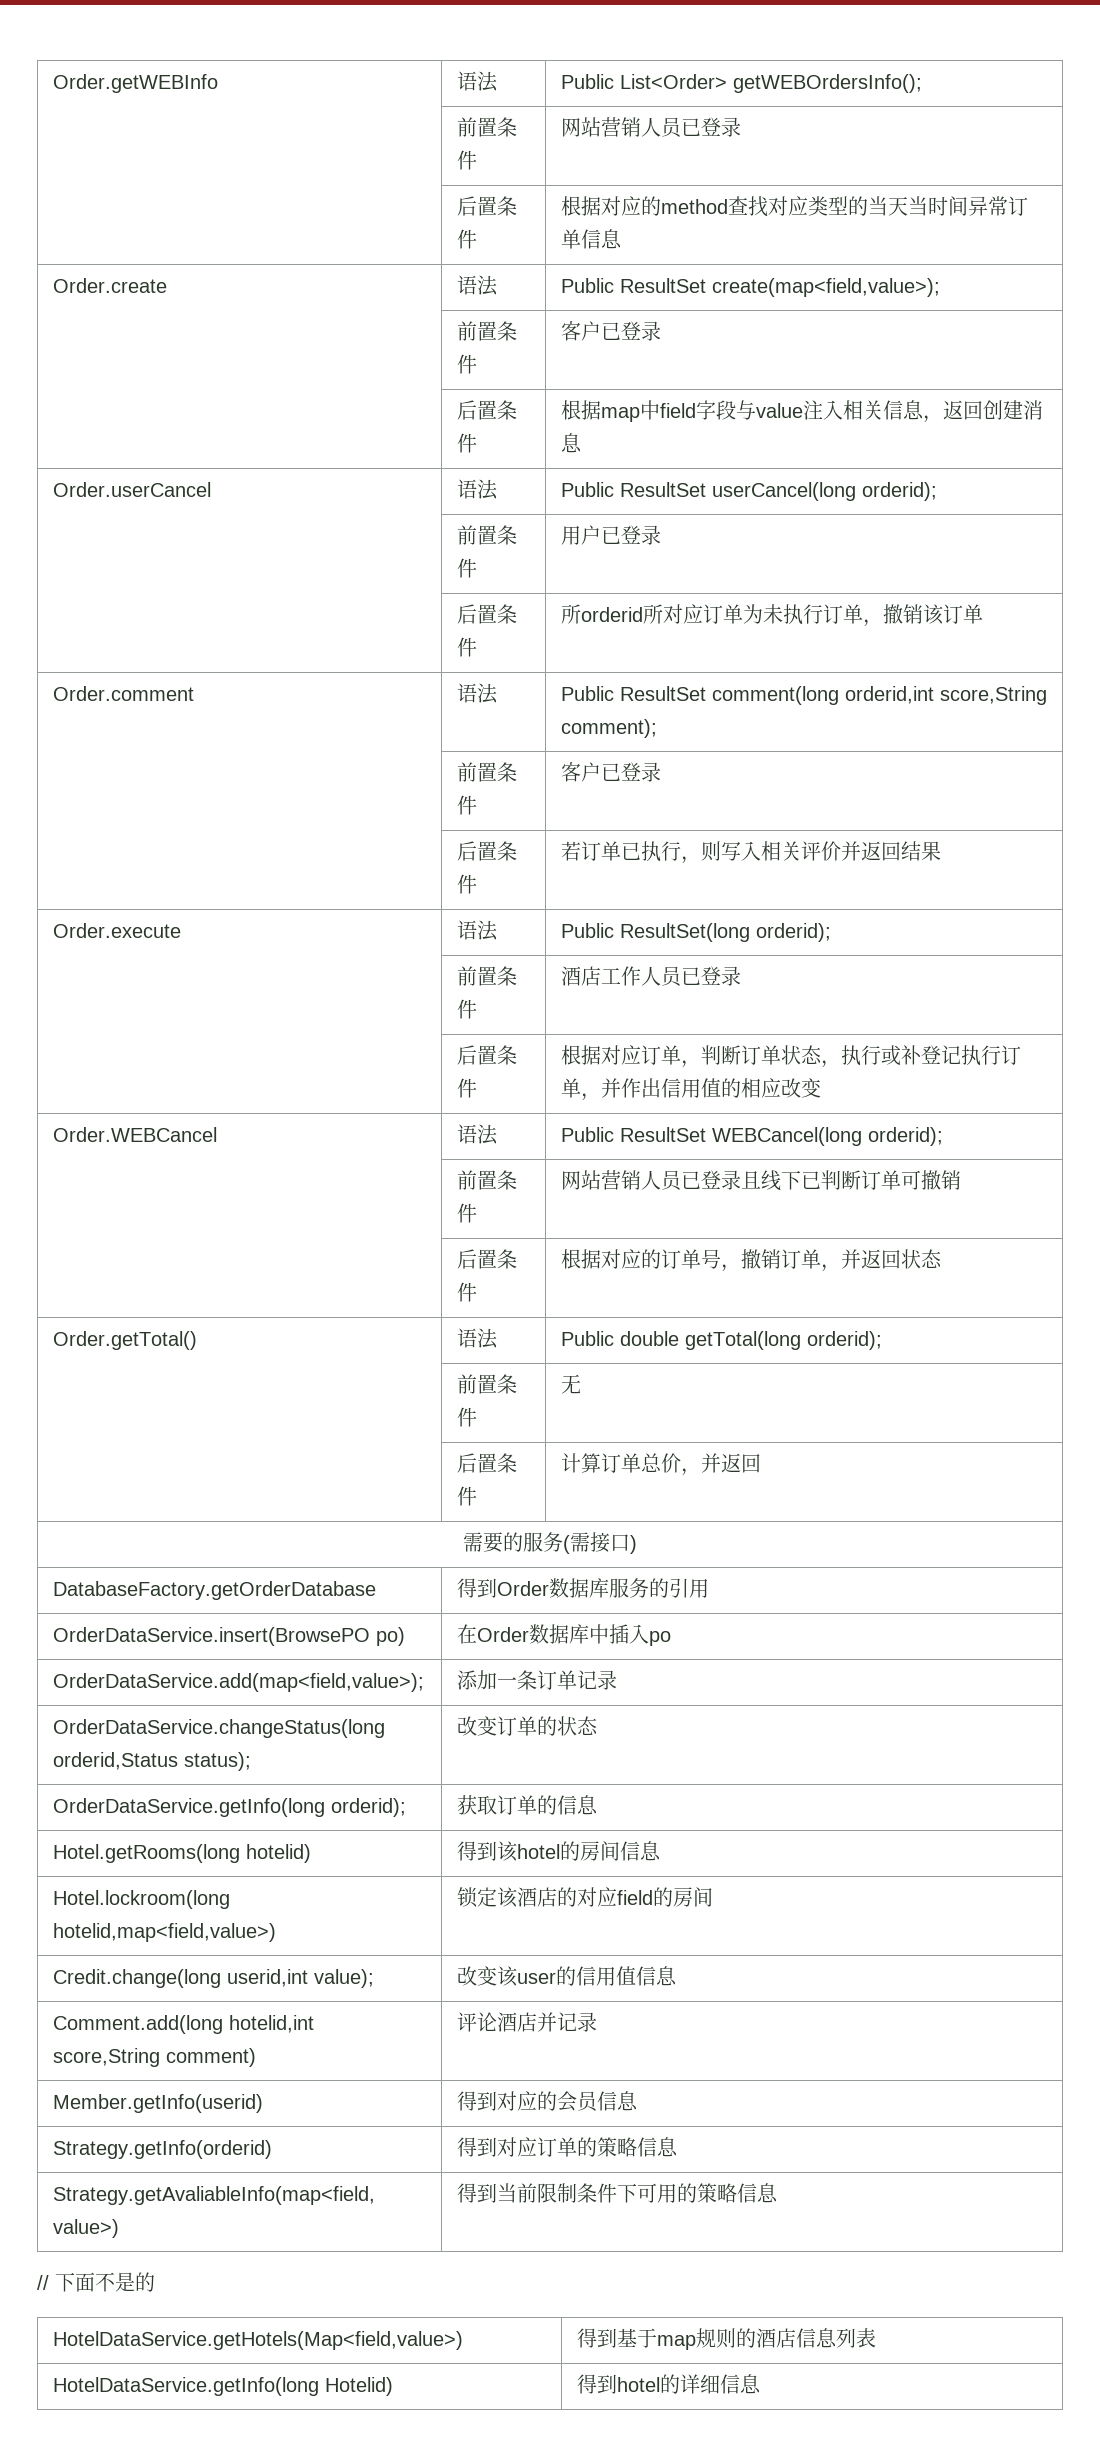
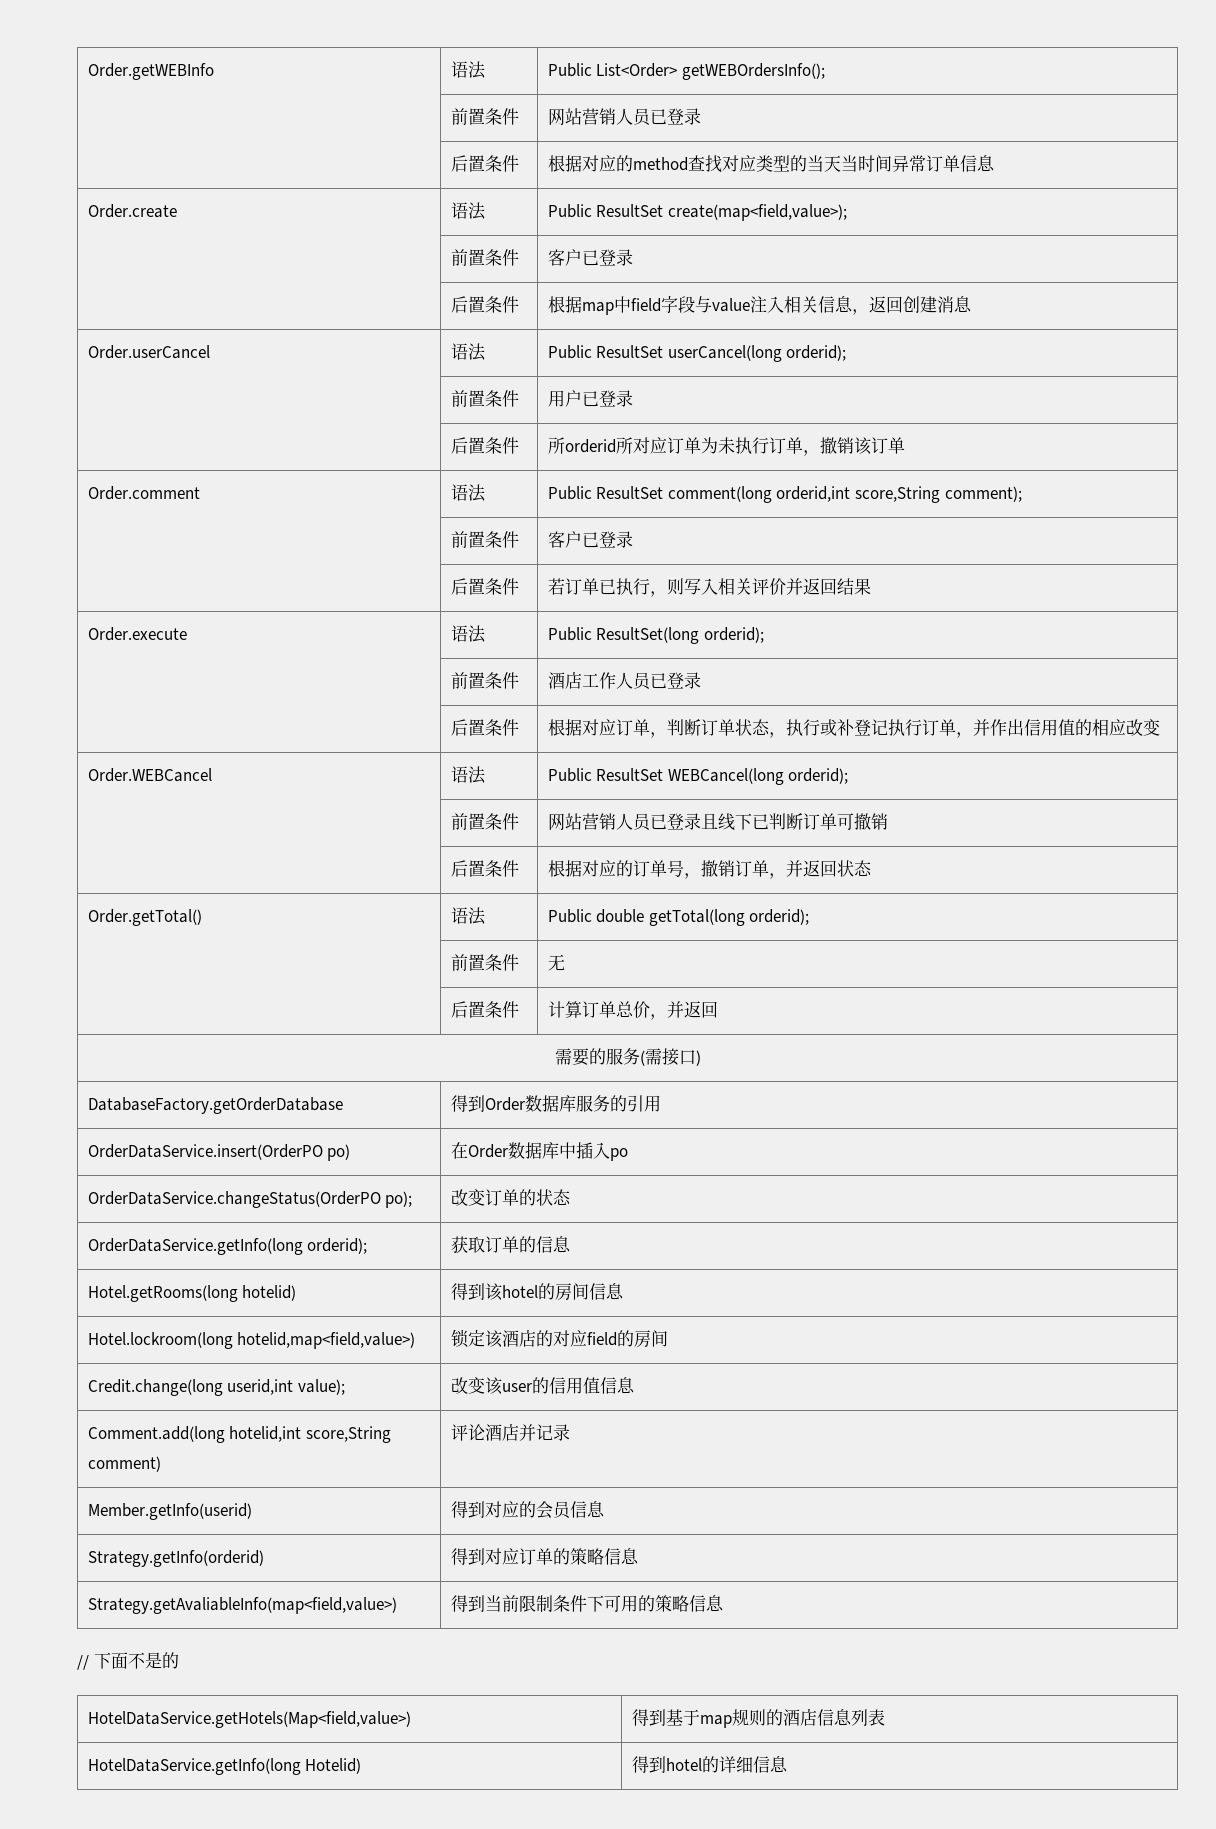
- OrderDataService.insert(BrowsePO po) | 在Order数据库中插入po
+ OrderDataService.insert(OrderPO po) | 在Order数据库中插入po
- OrderDataService.add(map<field,value>); | 添加一条订单记录
- OrderDataService.changeStatus(long orderid,Status status); | 改变订单的状态
+ OrderDataService.changeStatus(OrderPO po); | 改变订单的状态

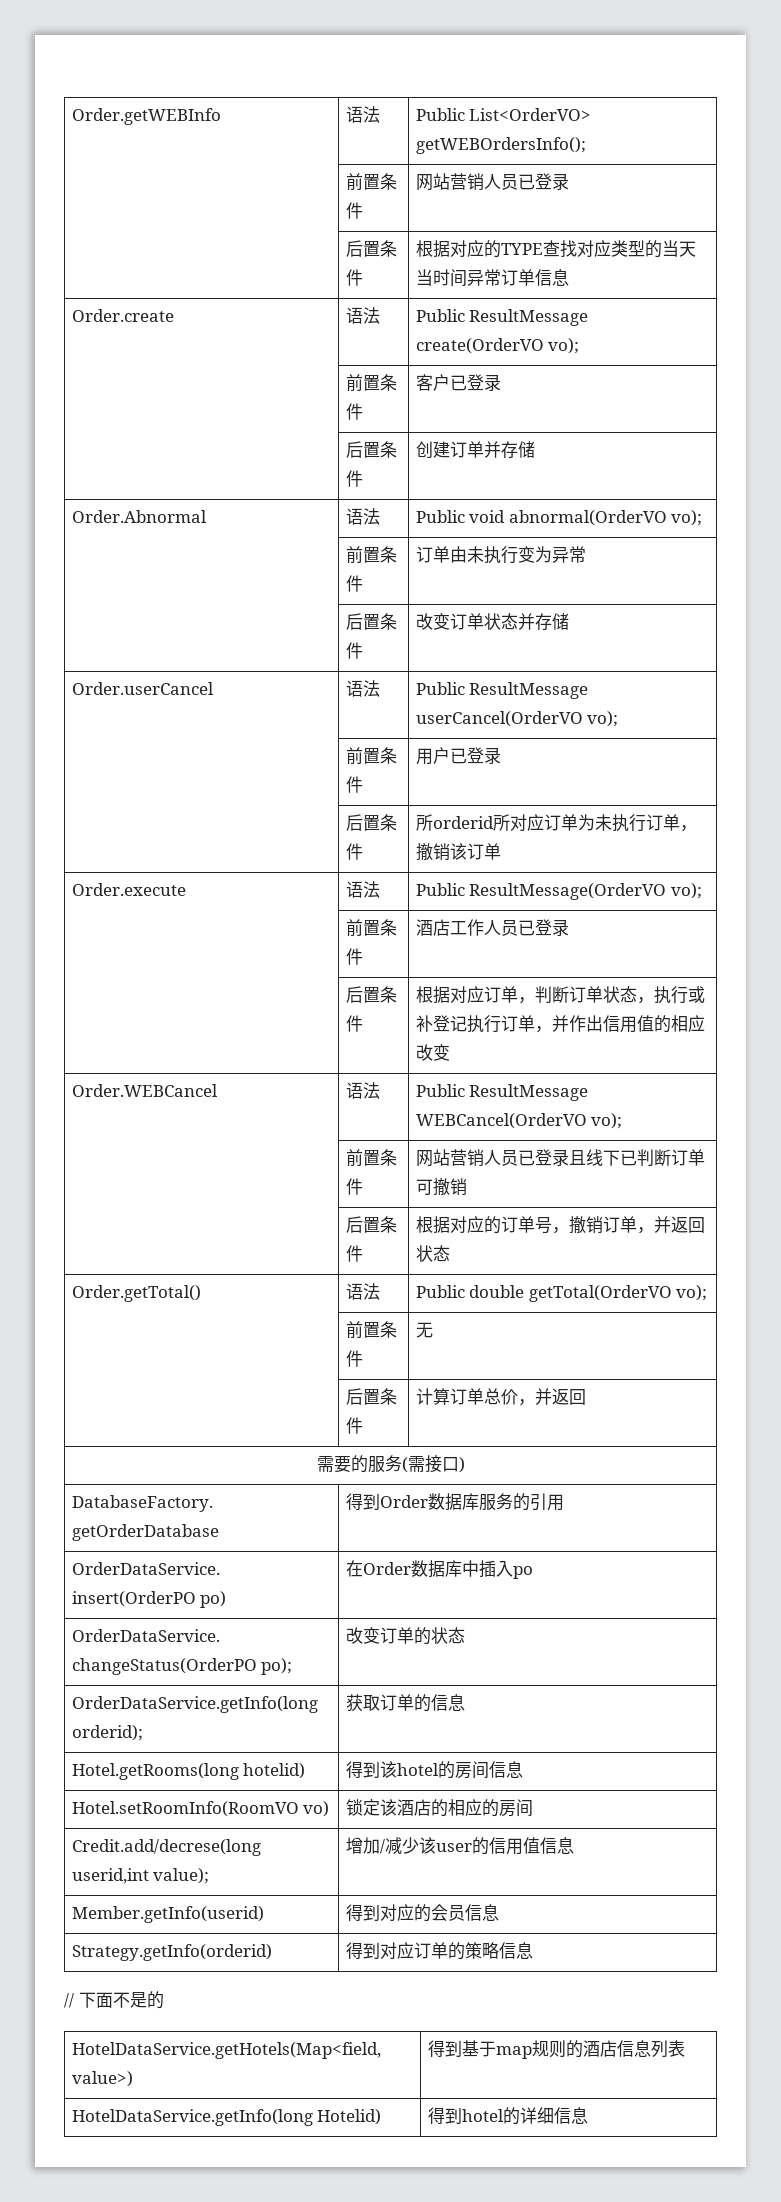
- Order.getWEBInfo | 语法 | Public List<Order> getWEBOrdersInfo();
+ Order.getWEBInfo | 语法 | Public List<OrderVO> getWEBOrdersInfo();
- | 后置条件 | 根据对应的method查找对应类型的当天当时间异常订单信息
+ | 后置条件 | 根据对应的TYPE查找对应类型的当天当时间异常订单信息
- Order.create | 语法 | Public ResultSet create(map<field,value>);
+ Order.create | 语法 | Public ResultMessage create(OrderVO vo);
  | 前置条件 | 客户已登录
- | 后置条件 | 根据map中field字段与value注入相关信息，返回创建消息
+ | 后置条件 | 创建订单并存储
+ Order.Abnormal | 语法 | Public void abnormal(OrderVO vo);
+ | 前置条件 | 订单由未执行变为异常
+ | 后置条件 | 改变订单状态并存储
- Order.userCancel | 语法 | Public ResultSet userCancel(long orderid);
+ Order.userCancel | 语法 | Public ResultMessage userCancel(OrderVO vo);
- Order.comment | 语法 | Public ResultSet comment(long orderid,int score,String comment);
- | 前置条件 | 客户已登录
- | 后置条件 | 若订单已执行，则写入相关评价并返回结果
- Order.execute | 语法 | Public ResultSet(long orderid);
+ Order.execute | 语法 | Public ResultMessage(OrderVO vo);
- Order.WEBCancel | 语法 | Public ResultSet WEBCancel(long orderid);
+ Order.WEBCancel | 语法 | Public ResultMessage WEBCancel(OrderVO vo);
- Order.getTotal() | 语法 | Public double getTotal(long orderid);
+ Order.getTotal() | 语法 | Public double getTotal(OrderVO vo);
- Hotel.lockroom(long hotelid,map<field,value>) | 锁定该酒店的对应field的房间
+ Hotel.setRoomInfo(RoomVO vo) | 锁定该酒店的相应的房间
- Credit.change(long userid,int value); | 改变该user的信用值信息
+ Credit.add/decrese(long userid,int value); | 增加/减少该user的信用值信息
- Comment.add(long hotelid,int score,String comment) | 评论酒店并记录
- Strategy.getAvaliableInfo(map<field,value>) | 得到当前限制条件下可用的策略信息

